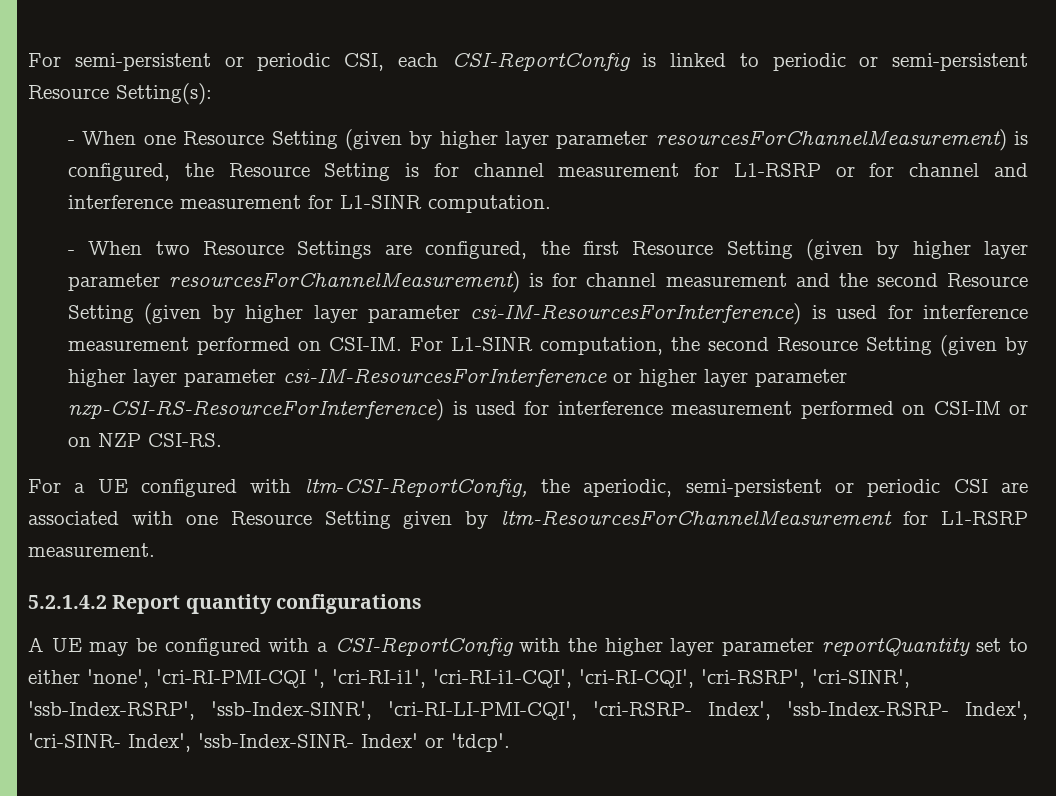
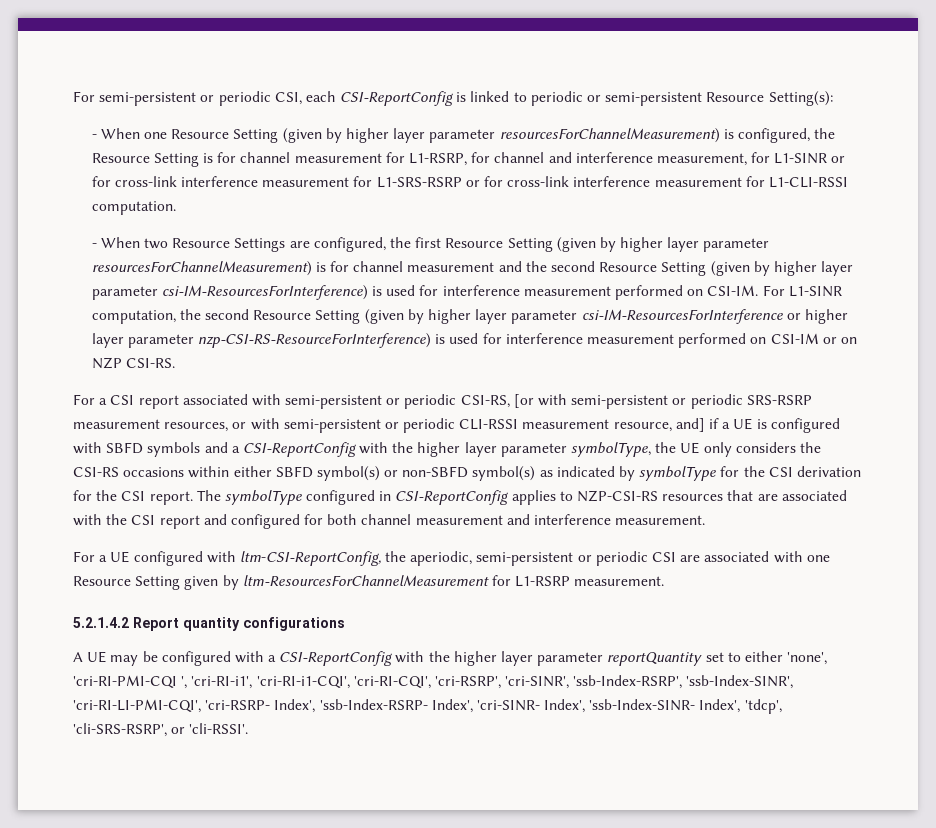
- - When one Resource Setting (given by higher layer parameter resourcesForChannelMeasurement) is configured, the Resource Setting is for channel measurement for L1-RSRP or for channel and interference measurement for L1-SINR computation.
+ - When one Resource Setting (given by higher layer parameter resourcesForChannelMeasurement) is configured, the Resource Setting is for channel measurement for L1-RSRP, for channel and interference measurement, for L1-SINR or for cross-link interference measurement for L1-SRS-RSRP or for cross-link interference measurement for L1-CLI-RSSI computation.
+ For a CSI report associated with semi-persistent or periodic CSI-RS, [or with semi-persistent or periodic SRS-RSRP measurement resources, or with semi-persistent or periodic CLI-RSSI measurement resource, and] if a UE is configured with SBFD symbols and a CSI-ReportConfig with the higher layer parameter symbolType, the UE only considers the CSI-RS occasions within either SBFD symbol(s) or non-SBFD symbol(s) as indicated by symbolType for the CSI derivation for the CSI report. The symbolType configured in CSI-ReportConfig applies to NZP-CSI-RS resources that are associated with the CSI report and configured for both channel measurement and interference measurement.
- A UE may be configured with a CSI-ReportConfig with the higher layer parameter reportQuantity set to either 'none', 'cri-RI-PMI-CQI ', 'cri-RI-i1', 'cri-RI-i1-CQI', 'cri-RI-CQI', 'cri-RSRP', 'cri-SINR', 'ssb-Index-RSRP', 'ssb-Index-SINR', 'cri-RI-LI-PMI-CQI', 'cri-RSRP- Index', 'ssb-Index-RSRP- Index', 'cri-SINR- Index', 'ssb-Index-SINR- Index' or 'tdcp'.
+ A UE may be configured with a CSI-ReportConfig with the higher layer parameter reportQuantity set to either 'none', 'cri-RI-PMI-CQI ', 'cri-RI-i1', 'cri-RI-i1-CQI', 'cri-RI-CQI', 'cri-RSRP', 'cri-SINR', 'ssb-Index-RSRP', 'ssb-Index-SINR', 'cri-RI-LI-PMI-CQI', 'cri-RSRP- Index', 'ssb-Index-RSRP- Index', 'cri-SINR- Index', 'ssb-Index-SINR- Index', 'tdcp', 'cli-SRS-RSRP', or 'cli-RSSI'.

